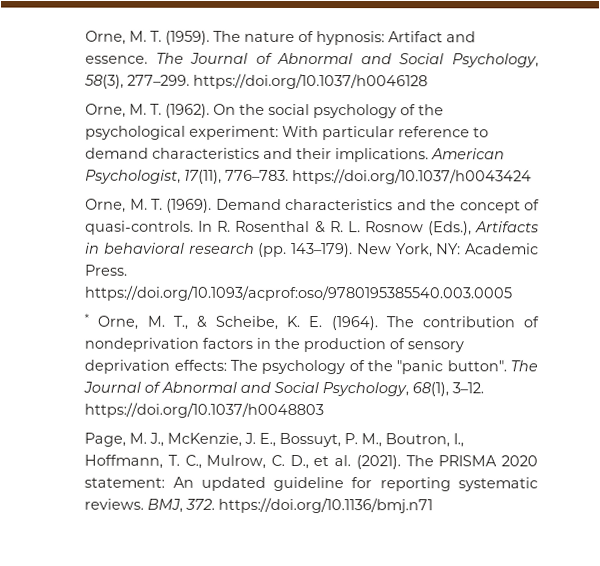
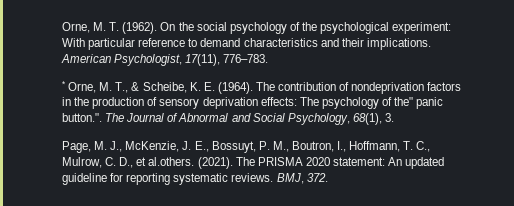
- Orne, M. T. (1959). The nature of hypnosis: Artifact and essence. The Journal of Abnormal and Social Psychology, 58(3), 277–299. https://doi.org/10.1037/h0046128
- American Psychologist, 17(11), 776–783. https://doi.org/10.1037/h0043424
- Orne, M. T. (1969). Demand characteristics and the concept of quasi-controls. In R. Rosenthal & R. L. Rosnow (Eds.), Artifacts in behavioral research (pp. 143–179). New York, NY: Academic Press. https://doi.org/10.1093/acprof:oso/9780195385540.003.0005
+ American Psychologist, 17(11), 776–783.
- The contribution of nondeprivation factors in the production of sensory deprivation effects: The psychology of the "panic button". The Journal of Abnormal and Social Psychology, 68(1), 3–12. https://doi.org/10.1037/h0048803
+ The contribution of nondeprivation factors in the production of sensory deprivation effects: The psychology of the" panic button.". The Journal of Abnormal and Social Psychology, 68(1), 3.
- Page, M. J., McKenzie, J. E., Bossuyt, P. M., Boutron, I., Hoffmann, T. C., Mulrow, C. D., et al. (2021).
+ Page, M. J., McKenzie, J. E., Bossuyt, P. M., Boutron, I., Hoffmann, T. C., Mulrow, C. D., et al.others. (2021).
- BMJ, 372. https://doi.org/10.1136/bmj.n71
+ BMJ, 372.

